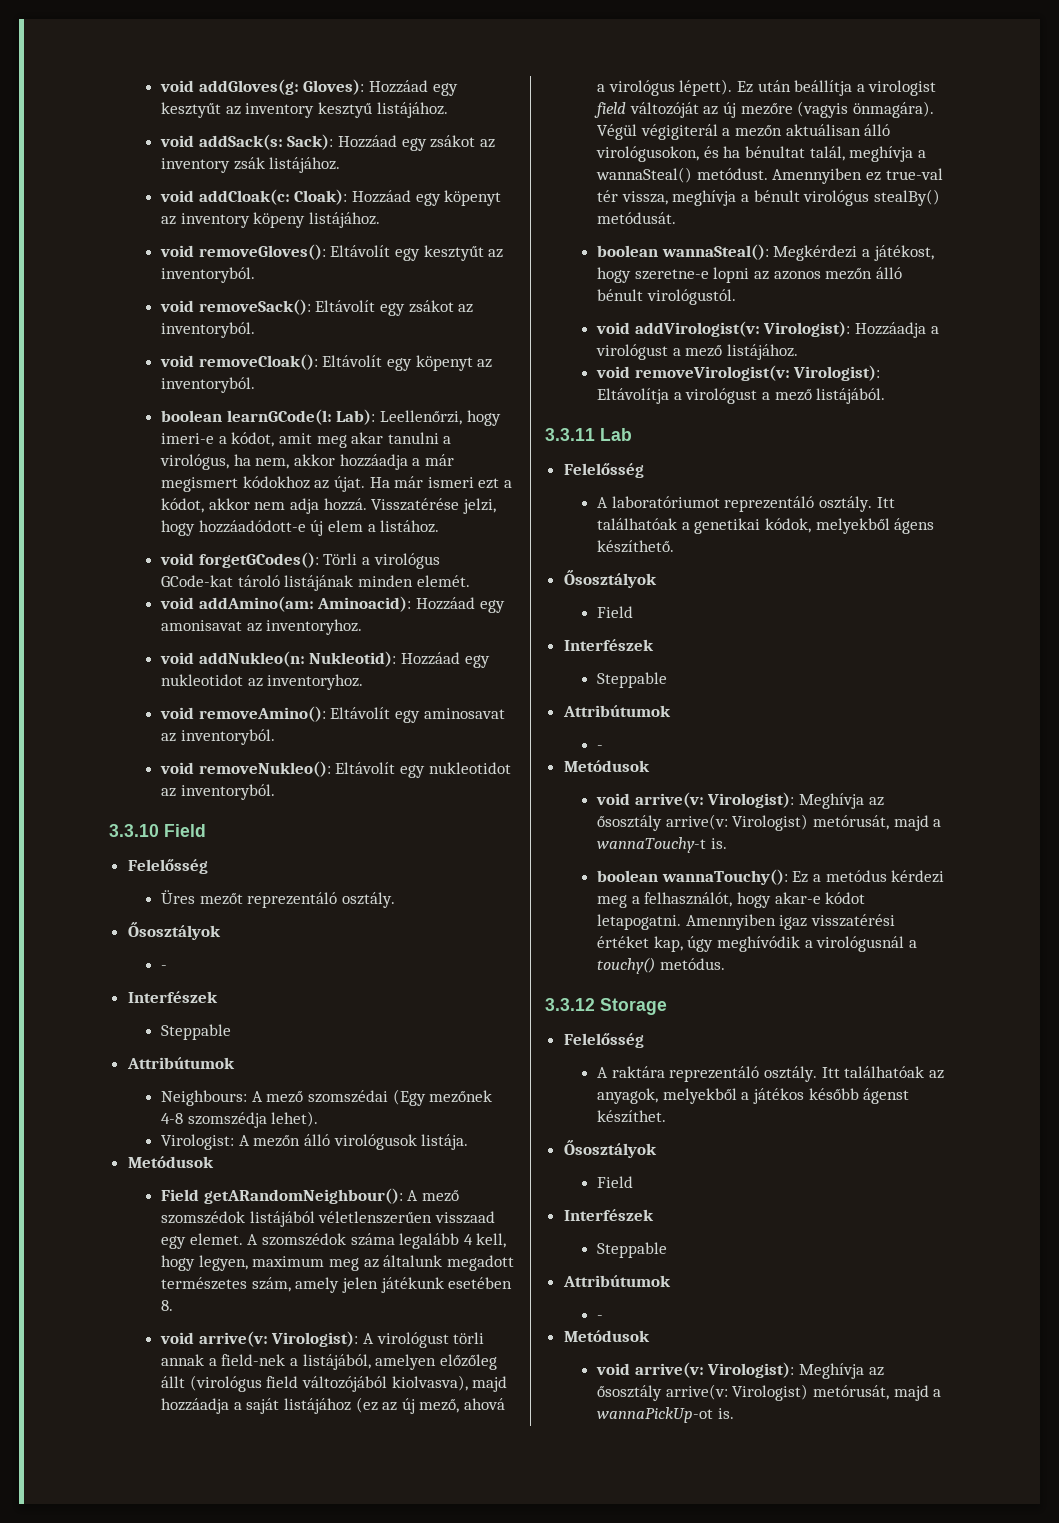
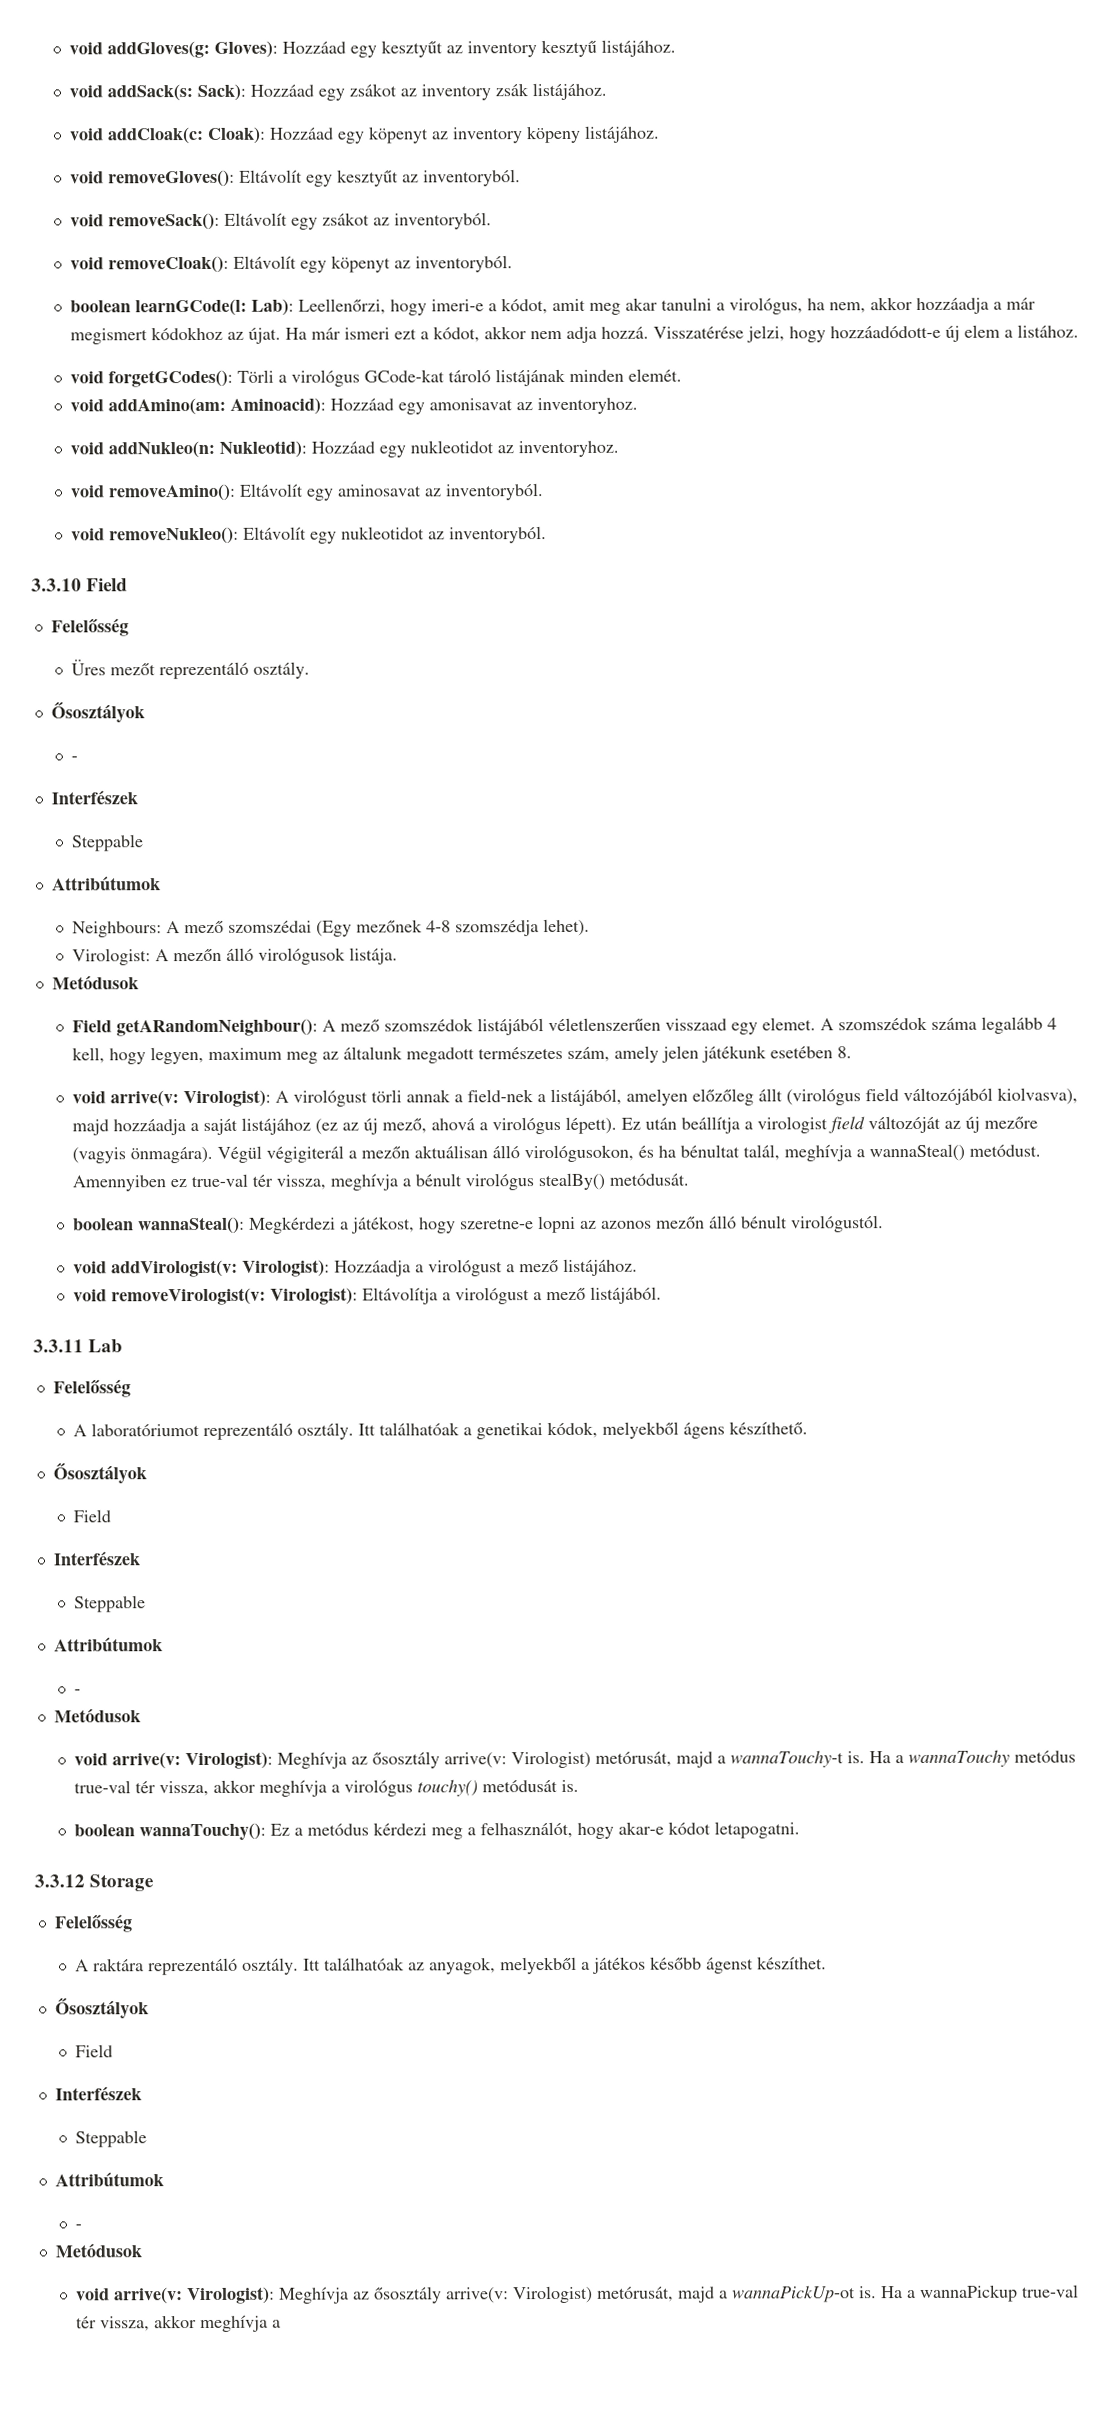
+ Ha a wannaTouchy metódus true-val tér vissza, akkor meghívja a virológus touchy() metódusát is.
- Amennyiben igaz visszatérési értéket kap, úgy meghívódik a virológusnál a touchy() metódus.
+ Ha a wannaPickup true-val tér vissza, akkor meghívja a

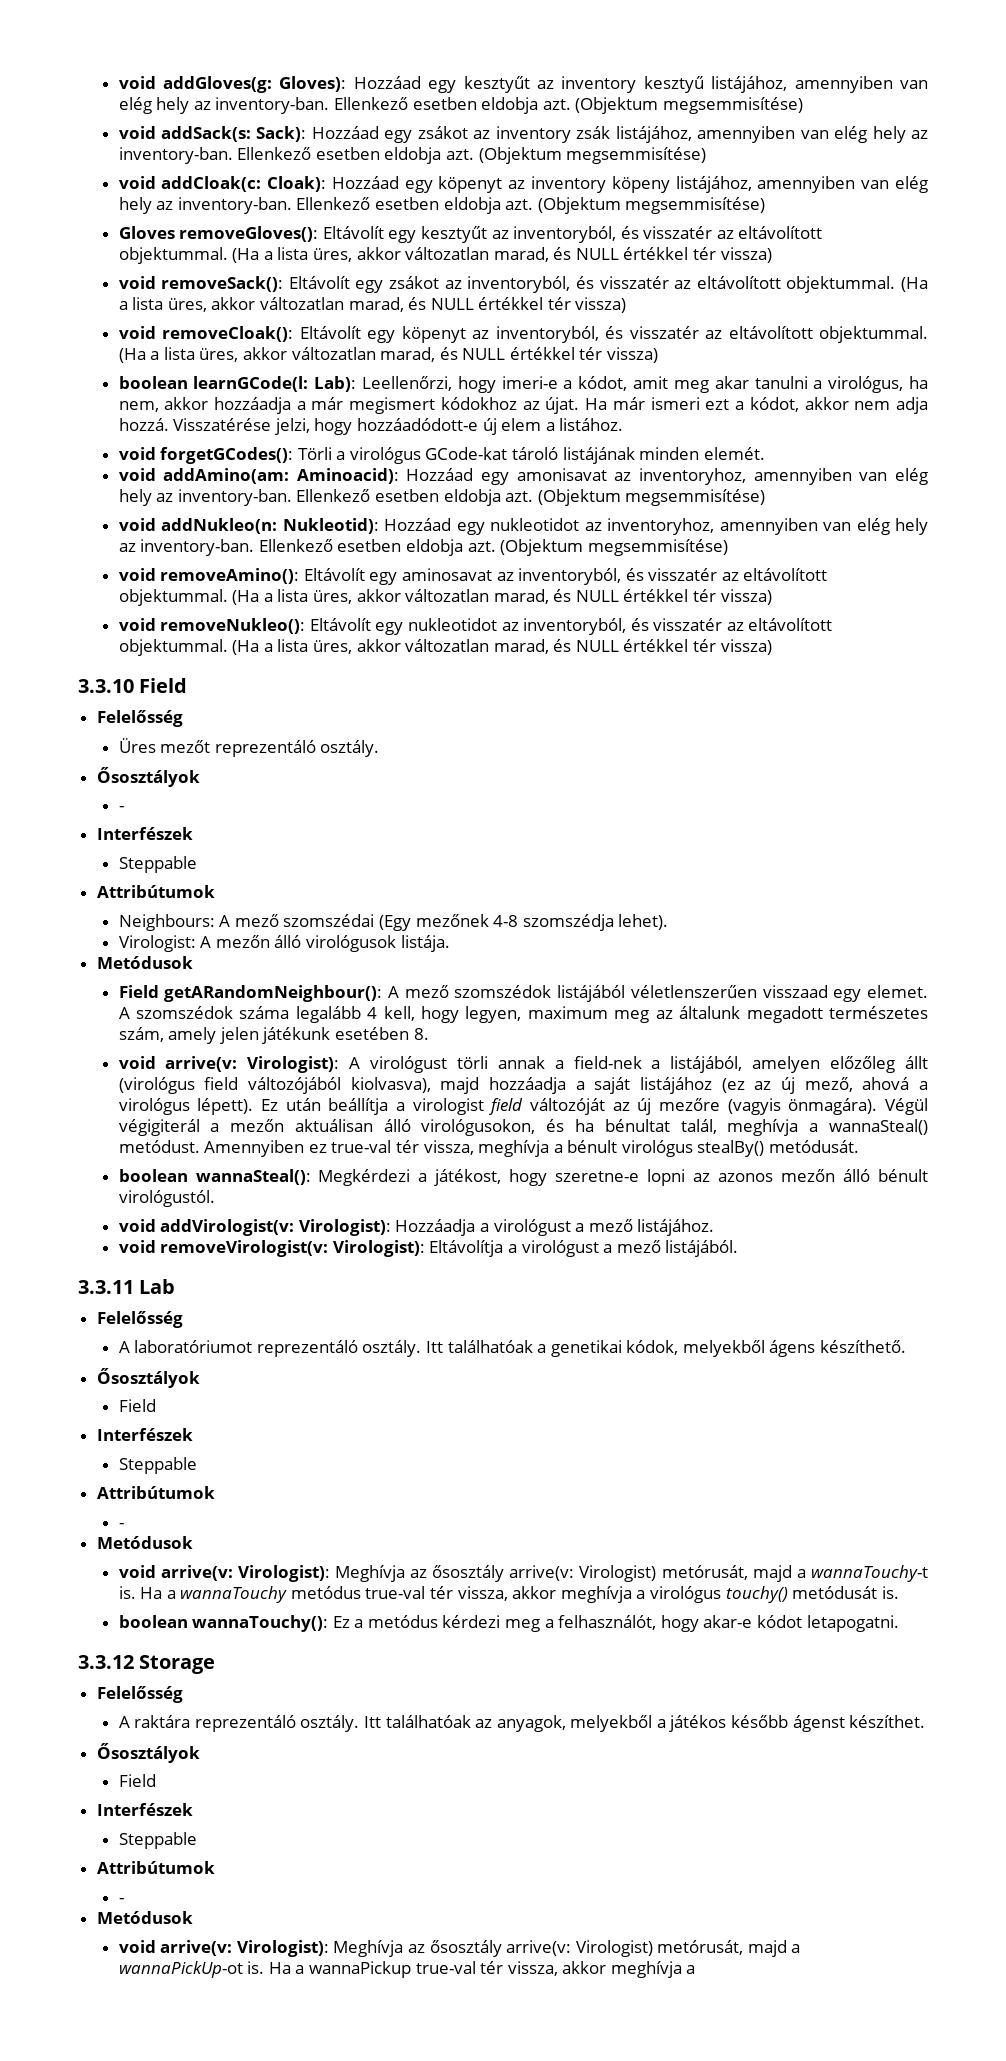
- void addGloves(g: Gloves): Hozzáad egy kesztyűt az inventory kesztyű listájához.
+ void addGloves(g: Gloves): Hozzáad egy kesztyűt az inventory kesztyű listájához, amennyiben van elég hely az inventory-ban. Ellenkező esetben eldobja azt. (Objektum megsemmisítése)
- void addSack(s: Sack): Hozzáad egy zsákot az inventory zsák listájához.
+ void addSack(s: Sack): Hozzáad egy zsákot az inventory zsák listájához, amennyiben van elég hely az inventory-ban. Ellenkező esetben eldobja azt. (Objektum megsemmisítése)
- void addCloak(c: Cloak): Hozzáad egy köpenyt az inventory köpeny listájához.
- void removeGloves(): Eltávolít egy kesztyűt az inventoryból.
+ void addCloak(c: Cloak): Hozzáad egy köpenyt az inventory köpeny listájához, amennyiben van elég hely az inventory-ban. Ellenkező esetben eldobja azt. (Objektum megsemmisítése)
+ Gloves removeGloves(): Eltávolít egy kesztyűt az inventoryból, és visszatér az eltávolított objektummal. (Ha a lista üres, akkor változatlan marad, és NULL értékkel tér vissza)
- void removeSack(): Eltávolít egy zsákot az inventoryból.
+ void removeSack(): Eltávolít egy zsákot az inventoryból, és visszatér az eltávolított objektummal. (Ha a lista üres, akkor változatlan marad, és NULL értékkel tér vissza)
- void removeCloak(): Eltávolít egy köpenyt az inventoryból.
+ void removeCloak(): Eltávolít egy köpenyt az inventoryból, és visszatér az eltávolított objektummal. (Ha a lista üres, akkor változatlan marad, és NULL értékkel tér vissza)
- void addAmino(am: Aminoacid): Hozzáad egy amonisavat az inventoryhoz.
+ void addAmino(am: Aminoacid): Hozzáad egy amonisavat az inventoryhoz, amennyiben van elég hely az inventory-ban. Ellenkező esetben eldobja azt. (Objektum megsemmisítése)
- void addNukleo(n: Nukleotid): Hozzáad egy nukleotidot az inventoryhoz.
+ void addNukleo(n: Nukleotid): Hozzáad egy nukleotidot az inventoryhoz, amennyiben van elég hely az inventory-ban. Ellenkező esetben eldobja azt. (Objektum megsemmisítése)
- void removeAmino(): Eltávolít egy aminosavat az inventoryból.
+ void removeAmino(): Eltávolít egy aminosavat az inventoryból, és visszatér az eltávolított objektummal. (Ha a lista üres, akkor változatlan marad, és NULL értékkel tér vissza)
- void removeNukleo(): Eltávolít egy nukleotidot az inventoryból.
+ void removeNukleo(): Eltávolít egy nukleotidot az inventoryból, és visszatér az eltávolított objektummal. (Ha a lista üres, akkor változatlan marad, és NULL értékkel tér vissza)

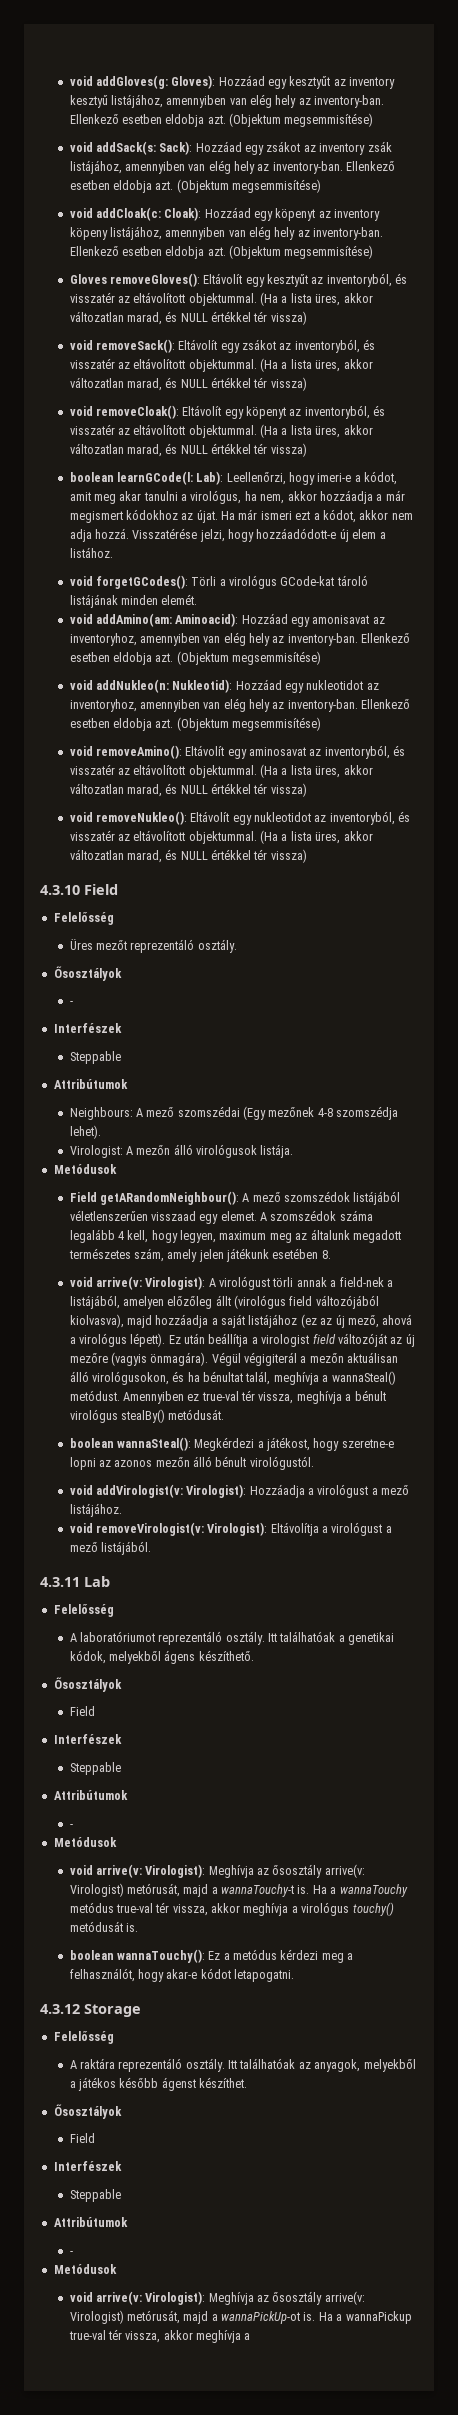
- 3.3.10 Field
+ 4.3.10 Field
- 3.3.11 Lab
+ 4.3.11 Lab
- 3.3.12 Storage
+ 4.3.12 Storage

